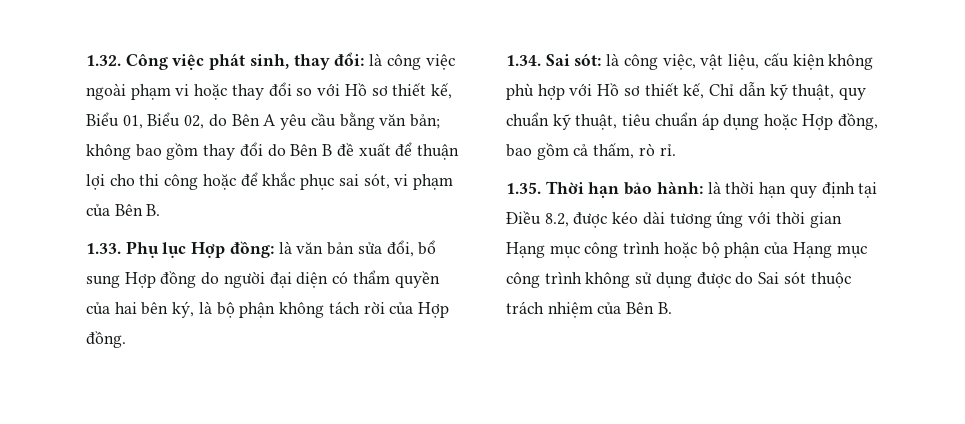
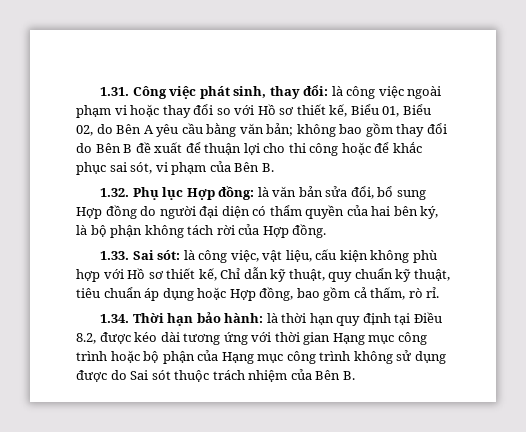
- 1.32. Công việc phát sinh, thay đổi: là công việc ngoài phạm vi hoặc thay đổi so với Hồ sơ thiết kế, Biểu 01, Biểu 02, do Bên A yêu cầu bằng văn bản; không bao gồm thay đổi do Bên B đề xuất để thuận lợi cho thi công hoặc để khắc phục sai sót, vi phạm của Bên B.
+ 1.31. Công việc phát sinh, thay đổi: là công việc ngoài phạm vi hoặc thay đổi so với Hồ sơ thiết kế, Biểu 01, Biểu 02, do Bên A yêu cầu bằng văn bản; không bao gồm thay đổi do Bên B đề xuất để thuận lợi cho thi công hoặc để khắc phục sai sót, vi phạm của Bên B.
- 1.33. Phụ lục Hợp đồng: là văn bản sửa đổi, bổ sung Hợp đồng do người đại diện có thẩm quyền của hai bên ký, là bộ phận không tách rời của Hợp đồng.
+ 1.32. Phụ lục Hợp đồng: là văn bản sửa đổi, bổ sung Hợp đồng do người đại diện có thẩm quyền của hai bên ký, là bộ phận không tách rời của Hợp đồng.
- 1.34. Sai sót: là công việc, vật liệu, cấu kiện không phù hợp với Hồ sơ thiết kế, Chỉ dẫn kỹ thuật, quy chuẩn kỹ thuật, tiêu chuẩn áp dụng hoặc Hợp đồng, bao gồm cả thấm, rò rỉ.
+ 1.33. Sai sót: là công việc, vật liệu, cấu kiện không phù hợp với Hồ sơ thiết kế, Chỉ dẫn kỹ thuật, quy chuẩn kỹ thuật, tiêu chuẩn áp dụng hoặc Hợp đồng, bao gồm cả thấm, rò rỉ.
- 1.35. Thời hạn bảo hành: là thời hạn quy định tại Điều 8.2, được kéo dài tương ứng với thời gian Hạng mục công trình hoặc bộ phận của Hạng mục công trình không sử dụng được do Sai sót thuộc trách nhiệm của Bên B.
+ 1.34. Thời hạn bảo hành: là thời hạn quy định tại Điều 8.2, được kéo dài tương ứng với thời gian Hạng mục công trình hoặc bộ phận của Hạng mục công trình không sử dụng được do Sai sót thuộc trách nhiệm của Bên B.

